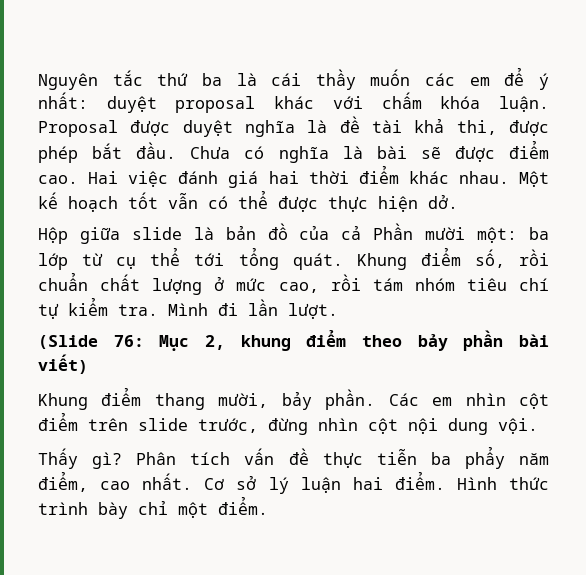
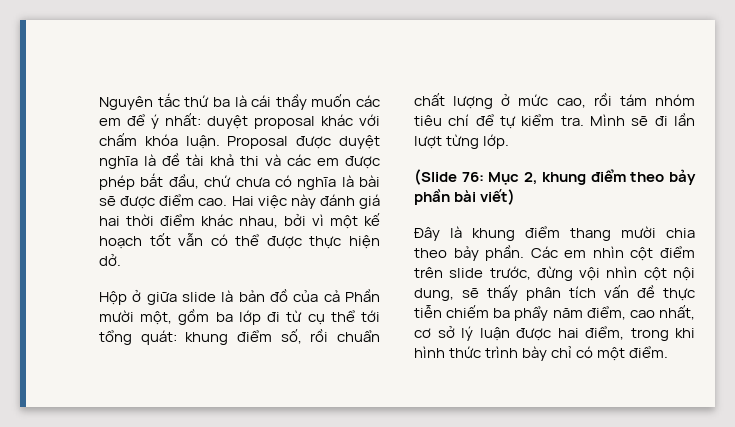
- Proposal được duyệt nghĩa là đề tài khả thi, được phép bắt đầu. Chưa có nghĩa là bài sẽ được điểm cao.
+ Proposal được duyệt nghĩa là đề tài khả thi và các em được phép bắt đầu, chứ chưa có nghĩa là bài sẽ được điểm cao.
- Hai việc đánh giá hai thời điểm khác nhau. Một kế hoạch tốt vẫn có thể được thực hiện dở.
+ Hai việc này đánh giá hai thời điểm khác nhau, bởi vì một kế hoạch tốt vẫn có thể được thực hiện dở.
- Hộp giữa slide là bản đồ của cả Phần mười một: ba lớp từ cụ thể tới tổng quát. Khung điểm số, rồi chuẩn chất lượng ở mức cao, rồi tám nhóm tiêu chí tự kiểm tra.
+ Hộp ở giữa slide là bản đồ của cả Phần mười một, gồm ba lớp đi từ cụ thể tới tổng quát: khung điểm số, rồi chuẩn chất lượng ở mức cao, rồi tám nhóm tiêu chí để tự kiểm tra.
- Mình đi lần lượt.
+ Mình sẽ đi lần lượt từng lớp.
- Khung điểm thang mười, bảy phần.
+ Đây là khung điểm thang mười chia theo bảy phần.
- Các em nhìn cột điểm trên slide trước, đừng nhìn cột nội dung vội.
- Thấy gì? Phân tích vấn đề thực tiễn ba phẩy năm điểm, cao nhất. Cơ sở lý luận hai điểm. Hình thức trình bày chỉ một điểm.
+ Các em nhìn cột điểm trên slide trước, đừng vội nhìn cột nội dung, sẽ thấy phân tích vấn đề thực tiễn chiếm ba phẩy năm điểm, cao nhất, cơ sở lý luận được hai điểm, trong khi hình thức trình bày chỉ có một điểm.

